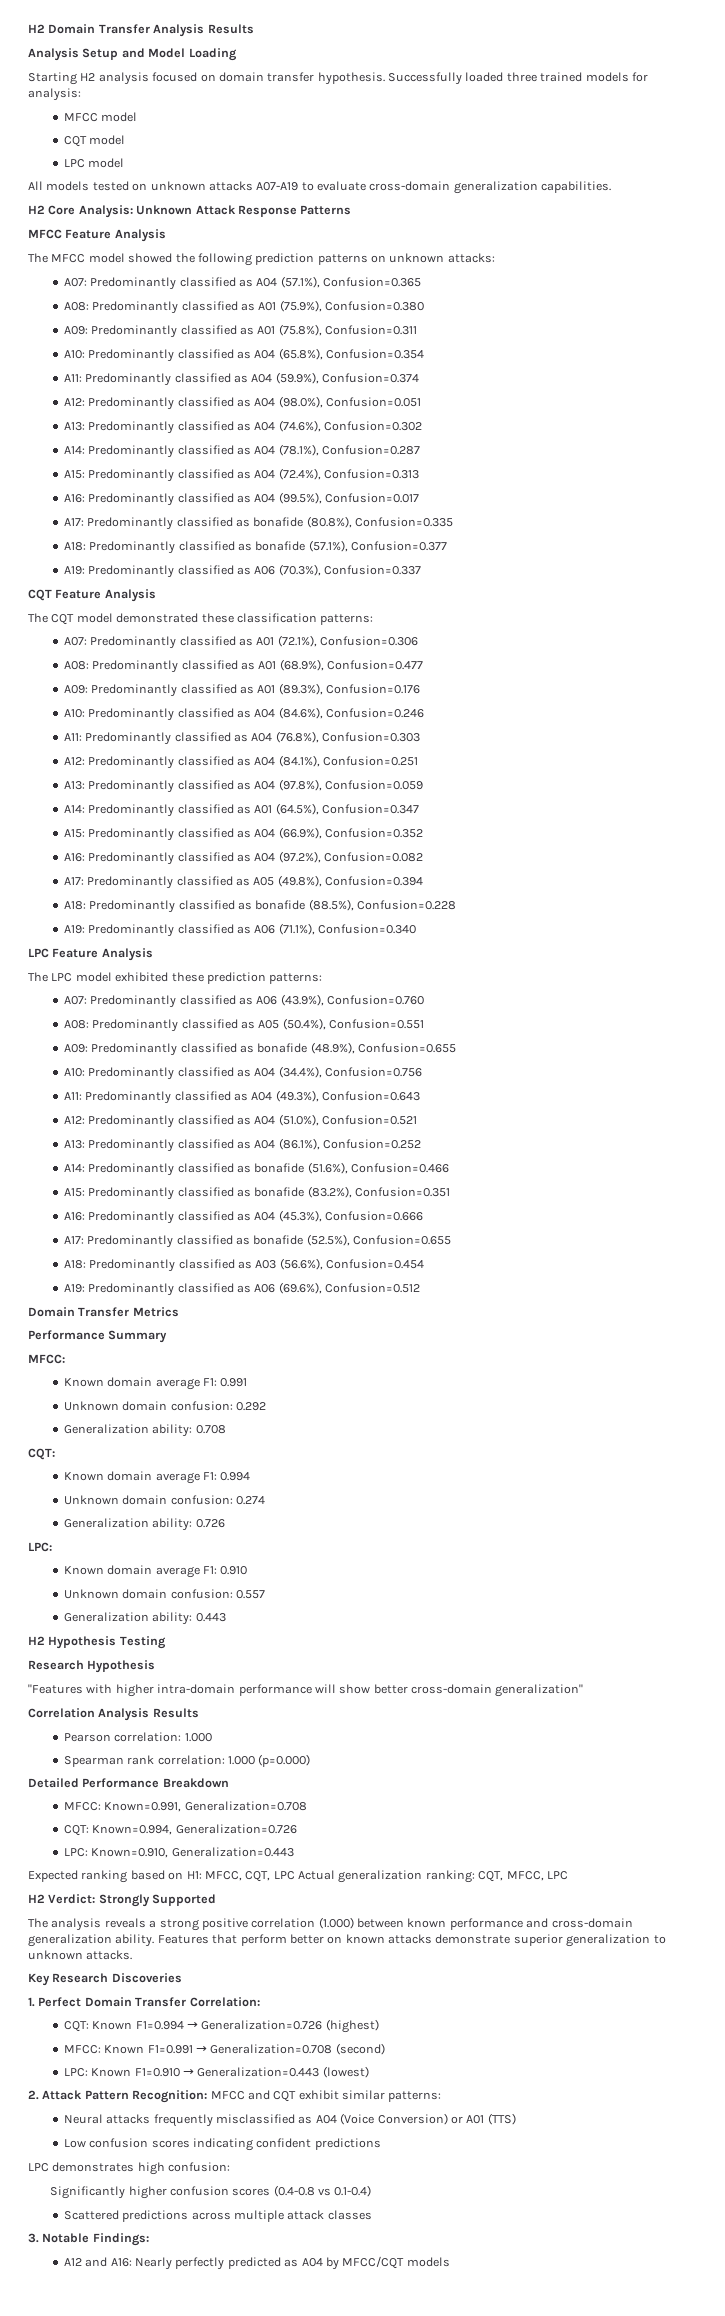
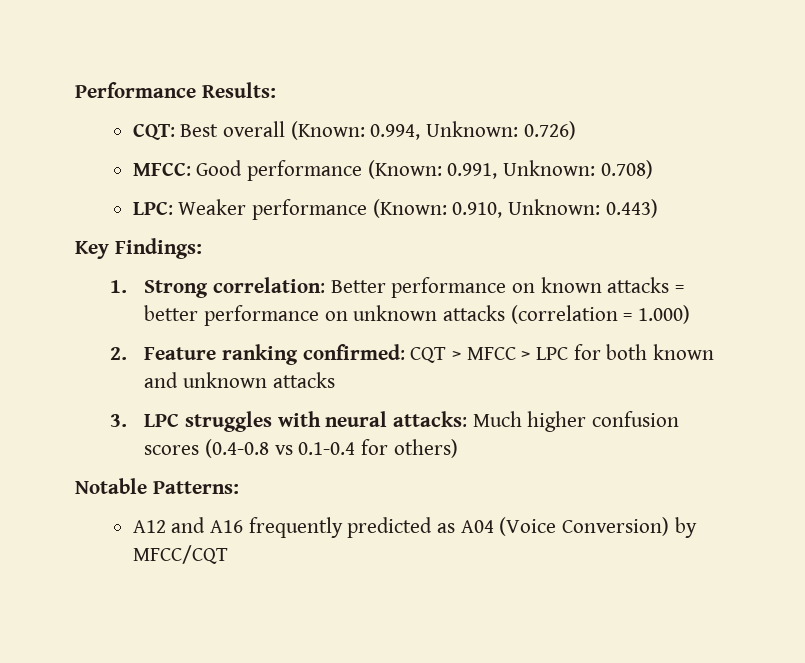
- H2 Domain Transfer Analysis Results
- Analysis Setup and Model Loading
- Starting H2 analysis focused on domain transfer hypothesis. Successfully loaded three trained models for analysis:
- MFCC model
- CQT model
- LPC model
- All models tested on unknown attacks A07-A19 to evaluate cross-domain generalization capabilities.
- H2 Core Analysis: Unknown Attack Response Patterns
- MFCC Feature Analysis
- The MFCC model showed the following prediction patterns on unknown attacks:
- A07: Predominantly classified as A04 (57.1%), Confusion=0.365
- A08: Predominantly classified as A01 (75.9%), Confusion=0.380
- A09: Predominantly classified as A01 (75.8%), Confusion=0.311
- A10: Predominantly classified as A04 (65.8%), Confusion=0.354
- A11: Predominantly classified as A04 (59.9%), Confusion=0.374
- A12: Predominantly classified as A04 (98.0%), Confusion=0.051
- A13: Predominantly classified as A04 (74.6%), Confusion=0.302
- A14: Predominantly classified as A04 (78.1%), Confusion=0.287
- A15: Predominantly classified as A04 (72.4%), Confusion=0.313
- A16: Predominantly classified as A04 (99.5%), Confusion=0.017
- A17: Predominantly classified as bonafide (80.8%), Confusion=0.335
- A18: Predominantly classified as bonafide (57.1%), Confusion=0.377
- A19: Predominantly classified as A06 (70.3%), Confusion=0.337
- CQT Feature Analysis
- The CQT model demonstrated these classification patterns:
- A07: Predominantly classified as A01 (72.1%), Confusion=0.306
- A08: Predominantly classified as A01 (68.9%), Confusion=0.477
- A09: Predominantly classified as A01 (89.3%), Confusion=0.176
- A10: Predominantly classified as A04 (84.6%), Confusion=0.246
- A11: Predominantly classified as A04 (76.8%), Confusion=0.303
- A12: Predominantly classified as A04 (84.1%), Confusion=0.251
- A13: Predominantly classified as A04 (97.8%), Confusion=0.059
- A14: Predominantly classified as A01 (64.5%), Confusion=0.347
- A15: Predominantly classified as A04 (66.9%), Confusion=0.352
- A16: Predominantly classified as A04 (97.2%), Confusion=0.082
- A17: Predominantly classified as A05 (49.8%), Confusion=0.394
- A18: Predominantly classified as bonafide (88.5%), Confusion=0.228
- A19: Predominantly classified as A06 (71.1%), Confusion=0.340
- LPC Feature Analysis
- The LPC model exhibited these prediction patterns:
- A07: Predominantly classified as A06 (43.9%), Confusion=0.760
- A08: Predominantly classified as A05 (50.4%), Confusion=0.551
- A09: Predominantly classified as bonafide (48.9%), Confusion=0.655
- A10: Predominantly classified as A04 (34.4%), Confusion=0.756
- A11: Predominantly classified as A04 (49.3%), Confusion=0.643
- A12: Predominantly classified as A04 (51.0%), Confusion=0.521
- A13: Predominantly classified as A04 (86.1%), Confusion=0.252
- A14: Predominantly classified as bonafide (51.6%), Confusion=0.466
- A15: Predominantly classified as bonafide (83.2%), Confusion=0.351
- A16: Predominantly classified as A04 (45.3%), Confusion=0.666
- A17: Predominantly classified as bonafide (52.5%), Confusion=0.655
- A18: Predominantly classified as A03 (56.6%), Confusion=0.454
- A19: Predominantly classified as A06 (69.6%), Confusion=0.512
- Domain Transfer Metrics
- Performance Summary
- MFCC:
- Known domain average F1: 0.991
- Unknown domain confusion: 0.292
- Generalization ability: 0.708
- CQT:
- Known domain average F1: 0.994
- Unknown domain confusion: 0.274
- Generalization ability: 0.726
- LPC:
- Known domain average F1: 0.910
- Unknown domain confusion: 0.557
- Generalization ability: 0.443
- H2 Hypothesis Testing
- Research Hypothesis
- "Features with higher intra-domain performance will show better cross-domain generalization"
- Correlation Analysis Results
- Pearson correlation: 1.000
- Spearman rank correlation: 1.000 (p=0.000)
- Detailed Performance Breakdown
- MFCC: Known=0.991, Generalization=0.708
- CQT: Known=0.994, Generalization=0.726
- LPC: Known=0.910, Generalization=0.443
- Expected ranking based on H1: MFCC, CQT, LPC Actual generalization ranking: CQT, MFCC, LPC
- H2 Verdict: Strongly Supported
- The analysis reveals a strong positive correlation (1.000) between known performance and cross-domain generalization ability. Features that perform better on known attacks demonstrate superior generalization to unknown attacks.
- Key Research Discoveries
- 1. Perfect Domain Transfer Correlation:
- CQT: Known F1=0.994 → Generalization=0.726 (highest)
- MFCC: Known F1=0.991 → Generalization=0.708 (second)
- LPC: Known F1=0.910 → Generalization=0.443 (lowest)
- 2. Attack Pattern Recognition: MFCC and CQT exhibit similar patterns:
- Neural attacks frequently misclassified as A04 (Voice Conversion) or A01 (TTS)
- Low confusion scores indicating confident predictions
- LPC demonstrates high confusion:
- Significantly higher confusion scores (0.4-0.8 vs 0.1-0.4)
- Scattered predictions across multiple attack classes
- 3. Notable Findings:
+ Performance Results:
+ CQT: Best overall (Known: 0.994, Unknown: 0.726)
+ MFCC: Good performance (Known: 0.991, Unknown: 0.708)
+ LPC: Weaker performance (Known: 0.910, Unknown: 0.443)
+ Key Findings:
+ 1. Strong correlation: Better performance on known attacks = better performance on unknown attacks (correlation = 1.000)
+ 2. Feature ranking confirmed: CQT > MFCC > LPC for both known and unknown attacks
+ 3. LPC struggles with neural attacks: Much higher confusion scores (0.4-0.8 vs 0.1-0.4 for others)
+ Notable Patterns:
- A12 and A16: Nearly perfectly predicted as A04 by MFCC/CQT models
+ A12 and A16 frequently predicted as A04 (Voice Conversion) by MFCC/CQT

